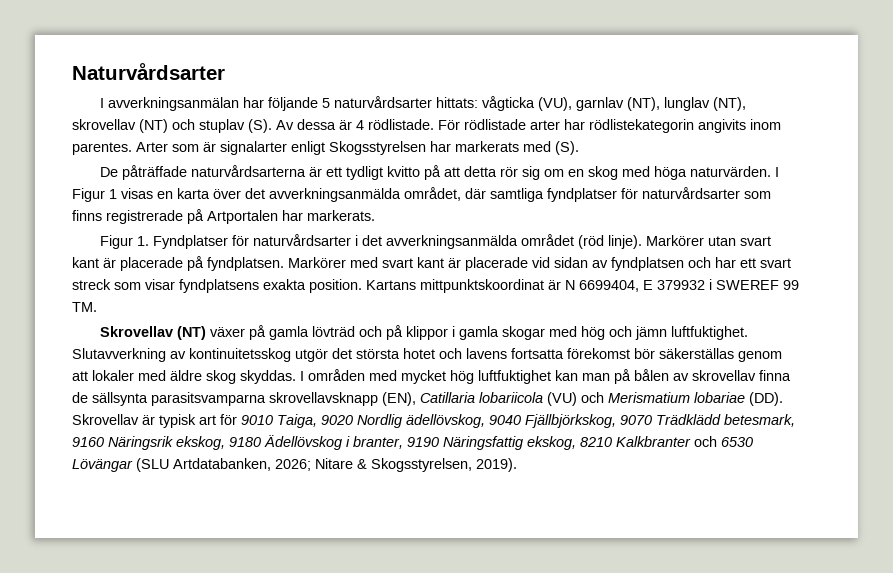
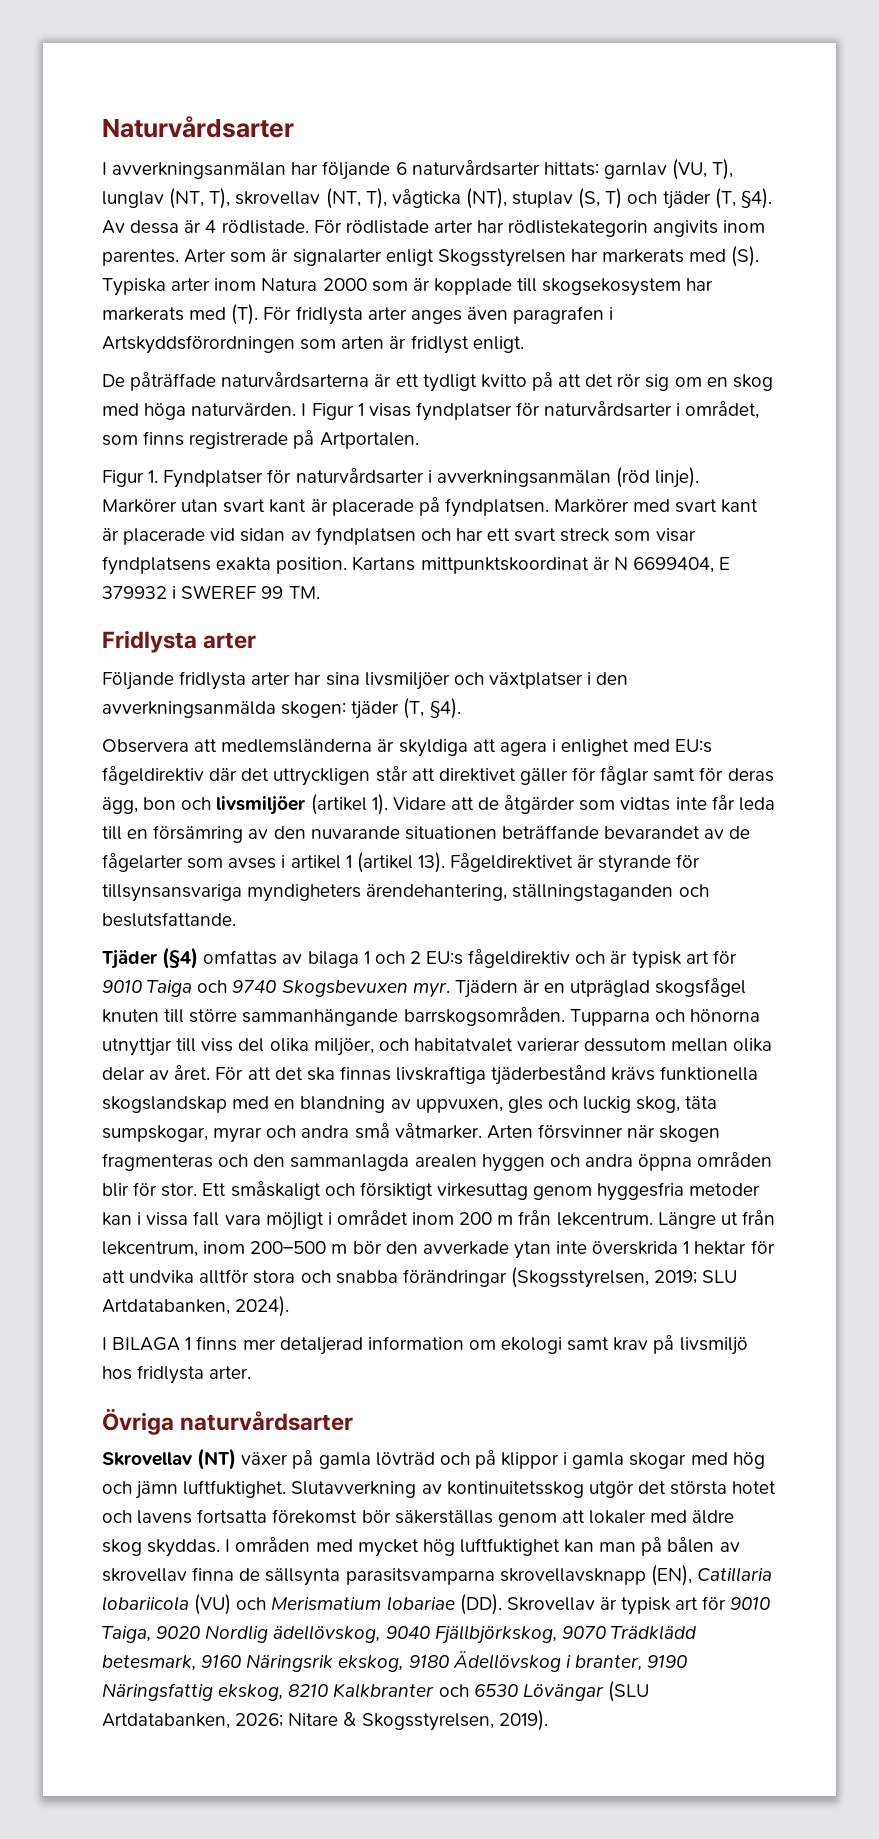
- I avverkningsanmälan har följande 5 naturvårdsarter hittats: vågticka (VU), garnlav (NT), lunglav (NT), skrovellav (NT) och stuplav (S). Av dessa är 4 rödlistade.
+ I avverkningsanmälan har följande 6 naturvårdsarter hittats: garnlav (VU, T), lunglav (NT, T), skrovellav (NT, T), vågticka (NT), stuplav (S, T) och tjäder (T, §4). Av dessa är 4 rödlistade.
- Arter som är signalarter enligt Skogsstyrelsen har markerats med (S).
+ Arter som är signalarter enligt Skogsstyrelsen har markerats med (S). Typiska arter inom Natura 2000 som är kopplade till skogsekosystem har markerats med (T). För fridlysta arter anges även paragrafen i Artskyddsförordningen som arten är fridlyst enligt.
- De påträffade naturvårdsarterna är ett tydligt kvitto på att detta rör sig om en skog med höga naturvärden.
+ De påträffade naturvårdsarterna är ett tydligt kvitto på att det rör sig om en skog med höga naturvärden.
- I Figur 1 visas en karta över det avverkningsanmälda området, där samtliga fyndplatser för naturvårdsarter som finns registrerade på Artportalen har markerats.
+ I Figur 1 visas fyndplatser för naturvårdsarter i området, som finns registrerade på Artportalen.
- Figur 1. Fyndplatser för naturvårdsarter i det avverkningsanmälda området (röd linje).
+ Figur 1. Fyndplatser för naturvårdsarter i avverkningsanmälan (röd linje).
+ Fridlysta arter
+ Följande fridlysta arter har sina livsmiljöer och växtplatser i den avverkningsanmälda skogen: tjäder (T, §4).
+ Observera att medlemsländerna är skyldiga att agera i enlighet med EU:s fågeldirektiv där det uttryckligen står att direktivet gäller för fåglar samt för deras ägg, bon och livsmiljöer (artikel 1). Vidare att de åtgärder som vidtas inte får leda till en försämring av den nuvarande situationen beträffande bevarandet av de fågelarter som avses i artikel 1 (artikel 13). Fågeldirektivet är styrande för tillsynsansvariga myndigheters ärendehantering, ställningstaganden och beslutsfattande.
+ Tjäder (§4) omfattas av bilaga 1 och 2 EU:s fågeldirektiv och är typisk art för 9010 Taiga och 9740 Skogsbevuxen myr. Tjädern är en utpräglad skogsfågel knuten till större sammanhängande barrskogsområden. Tupparna och hönorna utnyttjar till viss del olika miljöer, och habitatvalet varierar dessutom mellan olika delar av året. För att det ska finnas livskraftiga tjäderbestånd krävs funktionella skogslandskap med en blandning av uppvuxen, gles och luckig skog, täta sumpskogar, myrar och andra små våtmarker. Arten försvinner när skogen fragmenteras och den sammanlagda arealen hyggen och andra öppna områden blir för stor. Ett småskaligt och försiktigt virkesuttag genom hyggesfria metoder kan i vissa fall vara möjligt i området inom 200 m från lekcentrum. Längre ut från lekcentrum, inom 200–500 m bör den avverkade ytan inte överskrida 1 hektar för att undvika alltför stora och snabba förändringar (Skogsstyrelsen, 2019; SLU Artdatabanken, 2024).
+ I BILAGA 1 finns mer detaljerad information om ekologi samt krav på livsmiljö hos fridlysta arter.
+ Övriga naturvårdsarter

